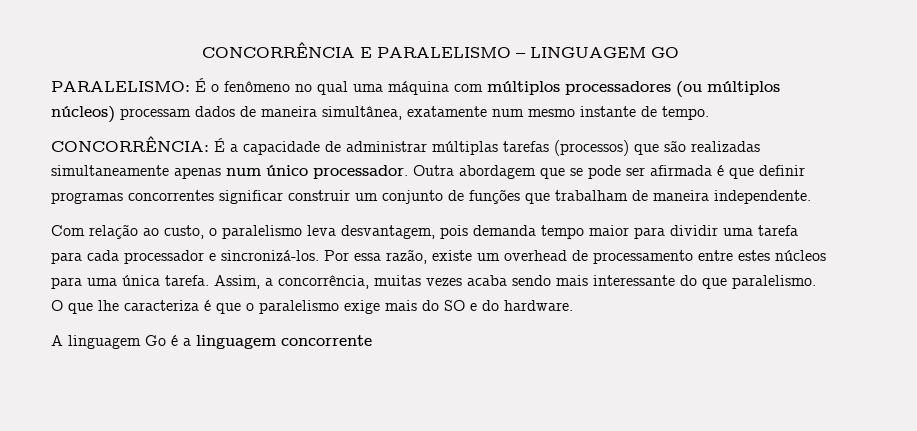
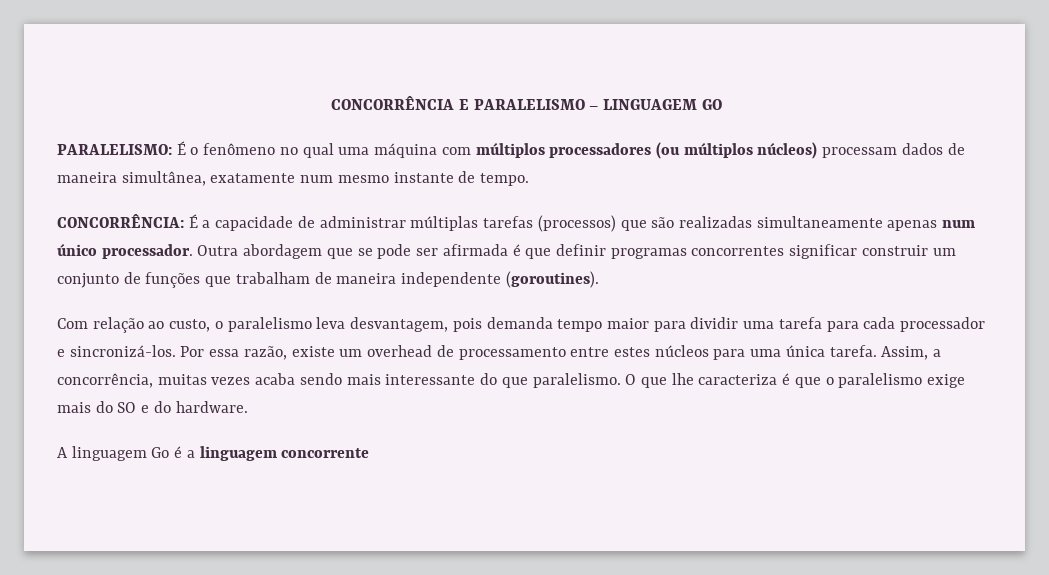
- Outra abordagem que se pode ser afirmada é que definir programas concorrentes significar construir um conjunto de funções que trabalham de maneira independente.
+ Outra abordagem que se pode ser afirmada é que definir programas concorrentes significar construir um conjunto de funções que trabalham de maneira independente (goroutines).

